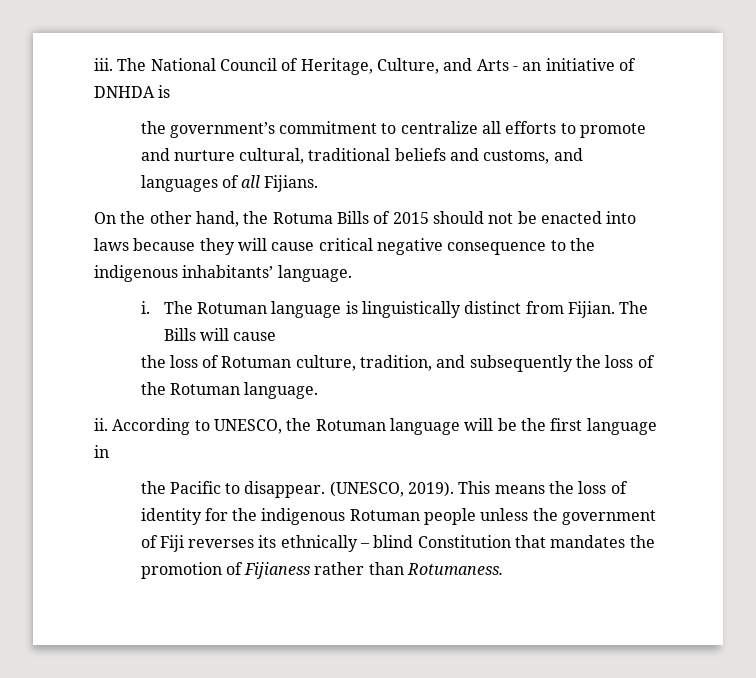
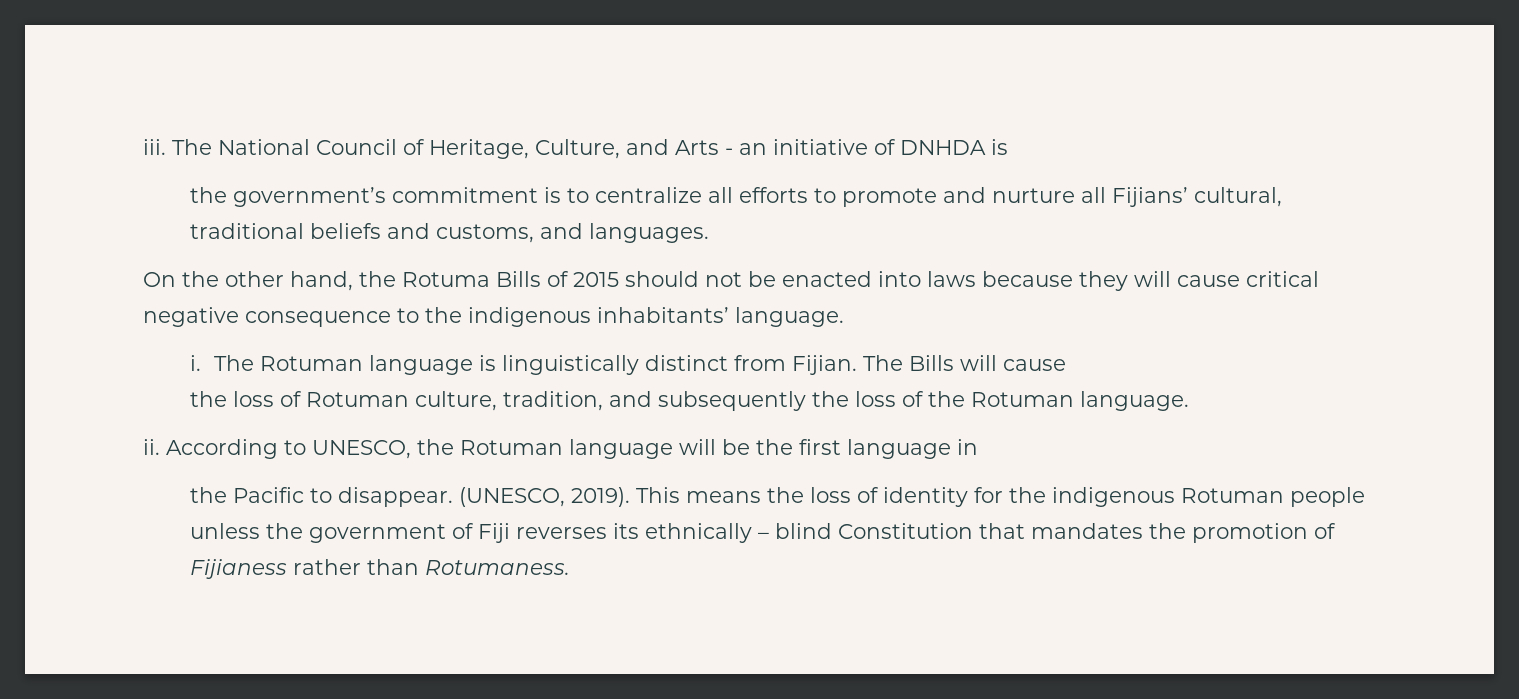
- the government’s commitment to centralize all efforts to promote and nurture cultural, traditional beliefs and customs, and languages of all Fijians.
+ the government’s commitment is to centralize all efforts to promote and nurture all Fijians’ cultural, traditional beliefs and customs, and languages.

